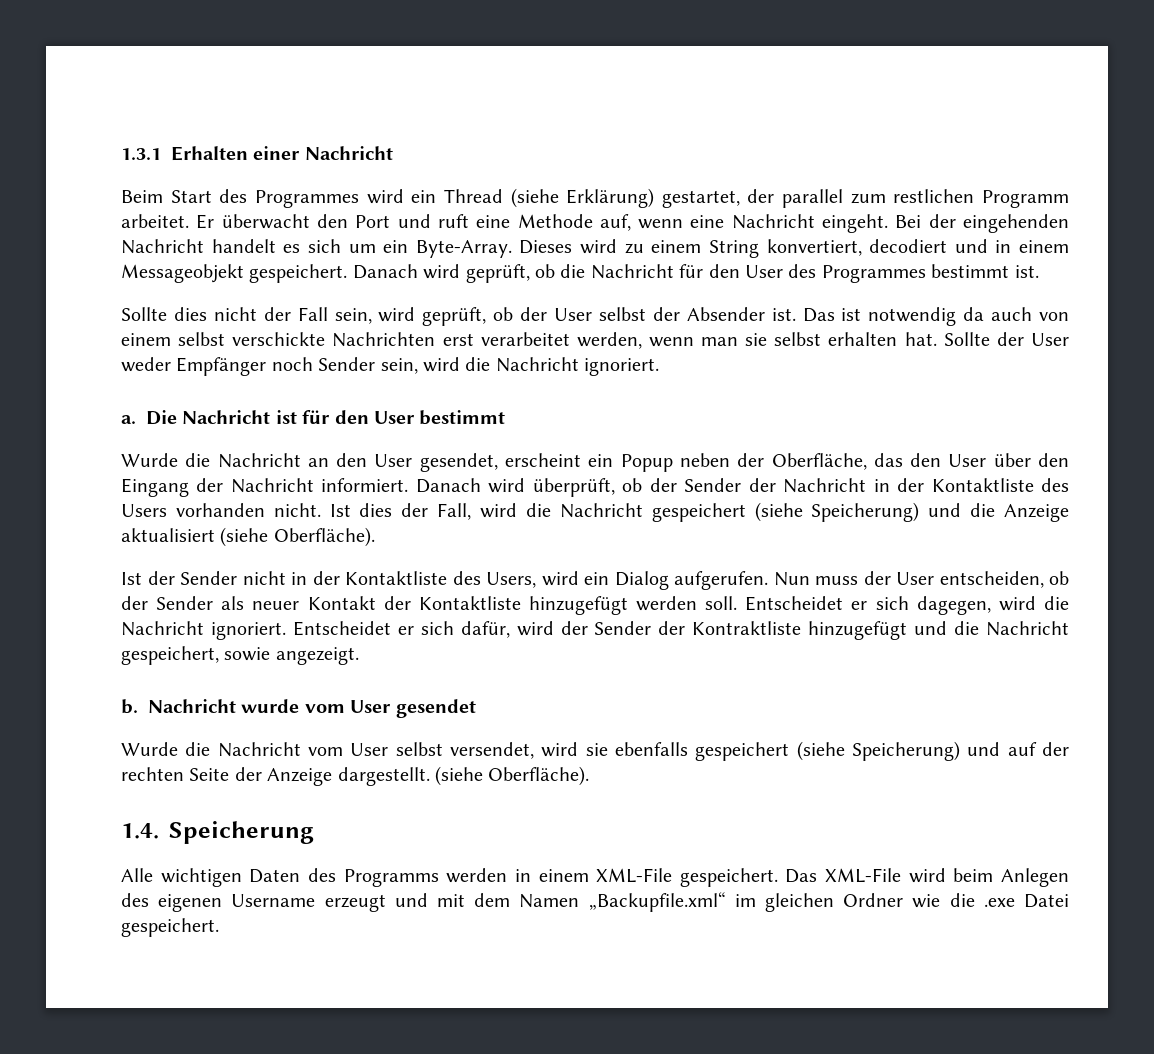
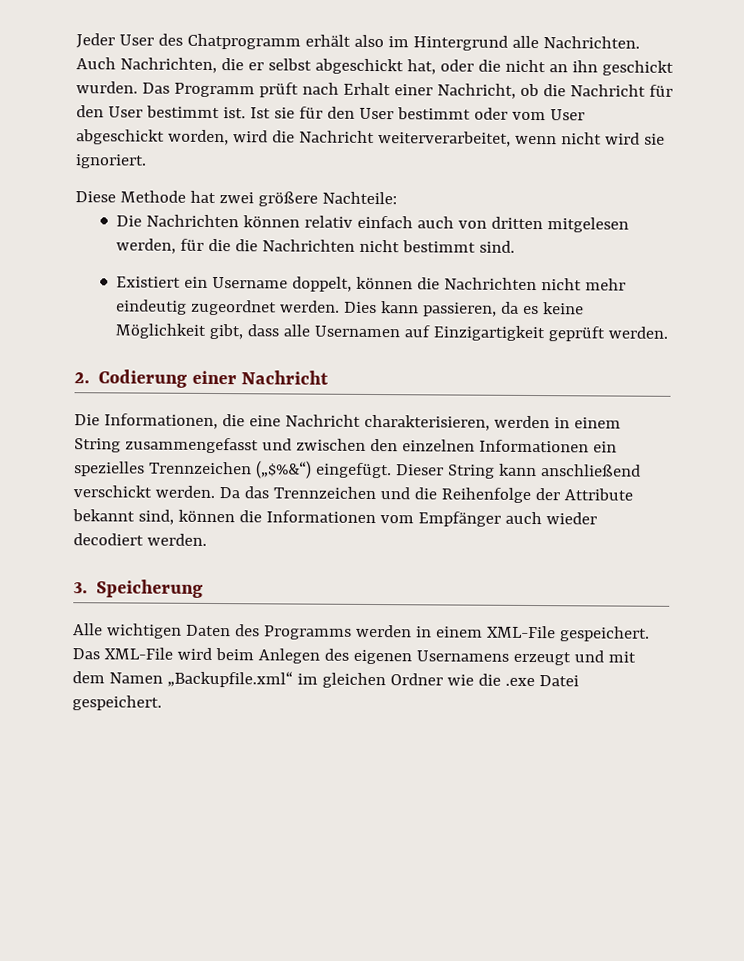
- 1.3.1 Erhalten einer Nachricht
- Beim Start des Programmes wird ein Thread (siehe Erklärung) gestartet, der parallel zum restlichen Programm arbeitet. Er überwacht den Port und ruft eine Methode auf, wenn eine Nachricht eingeht. Bei der eingehenden Nachricht handelt es sich um ein Byte-Array. Dieses wird zu einem String konvertiert, decodiert und in einem Messageobjekt gespeichert. Danach wird geprüft, ob die Nachricht für den User des Programmes bestimmt ist.
- Sollte dies nicht der Fall sein, wird geprüft, ob der User selbst der Absender ist. Das ist notwendig da auch von einem selbst verschickte Nachrichten erst verarbeitet werden, wenn man sie selbst erhalten hat. Sollte der User weder Empfänger noch Sender sein, wird die Nachricht ignoriert.
- a. Die Nachricht ist für den User bestimmt
- Wurde die Nachricht an den User gesendet, erscheint ein Popup neben der Oberfläche, das den User über den Eingang der Nachricht informiert. Danach wird überprüft, ob der Sender der Nachricht in der Kontaktliste des Users vorhanden nicht. Ist dies der Fall, wird die Nachricht gespeichert (siehe Speicherung) und die Anzeige aktualisiert (siehe Oberfläche).
- Ist der Sender nicht in der Kontaktliste des Users, wird ein Dialog aufgerufen. Nun muss der User entscheiden, ob der Sender als neuer Kontakt der Kontaktliste hinzugefügt werden soll. Entscheidet er sich dagegen, wird die Nachricht ignoriert. Entscheidet er sich dafür, wird der Sender der Kontraktliste hinzugefügt und die Nachricht gespeichert, sowie angezeigt.
- b. Nachricht wurde vom User gesendet
- Wurde die Nachricht vom User selbst versendet, wird sie ebenfalls gespeichert (siehe Speicherung) und auf der rechten Seite der Anzeige dargestellt. (siehe Oberfläche).
- 1.4. Speicherung
+ Jeder User des Chatprogramm erhält also im Hintergrund alle Nachrichten. Auch Nachrichten, die er selbst abgeschickt hat, oder die nicht an ihn geschickt wurden. Das Programm prüft nach Erhalt einer Nachricht, ob die Nachricht für den User bestimmt ist. Ist sie für den User bestimmt oder vom User abgeschickt worden, wird die Nachricht weiterverarbeitet, wenn nicht wird sie ignoriert.
+ Diese Methode hat zwei größere Nachteile:
+ Die Nachrichten können relativ einfach auch von dritten mitgelesen werden, für die die Nachrichten nicht bestimmt sind.
+ Existiert ein Username doppelt, können die Nachrichten nicht mehr eindeutig zugeordnet werden. Dies kann passieren, da es keine Möglichkeit gibt, dass alle Usernamen auf Einzigartigkeit geprüft werden.
+ 2. Codierung einer Nachricht
+ Die Informationen, die eine Nachricht charakterisieren, werden in einem String zusammengefasst und zwischen den einzelnen Informationen ein spezielles Trennzeichen („$%&“) eingefügt. Dieser String kann anschließend verschickt werden. Da das Trennzeichen und die Reihenfolge der Attribute bekannt sind, können die Informationen vom Empfänger auch wieder decodiert werden.
+ 3. Speicherung
- Das XML-File wird beim Anlegen des eigenen Username erzeugt und mit dem Namen „Backupfile.xml“ im gleichen Ordner wie die .exe Datei gespeichert.
+ Das XML-File wird beim Anlegen des eigenen Usernamens erzeugt und mit dem Namen „Backupfile.xml“ im gleichen Ordner wie die .exe Datei gespeichert.

